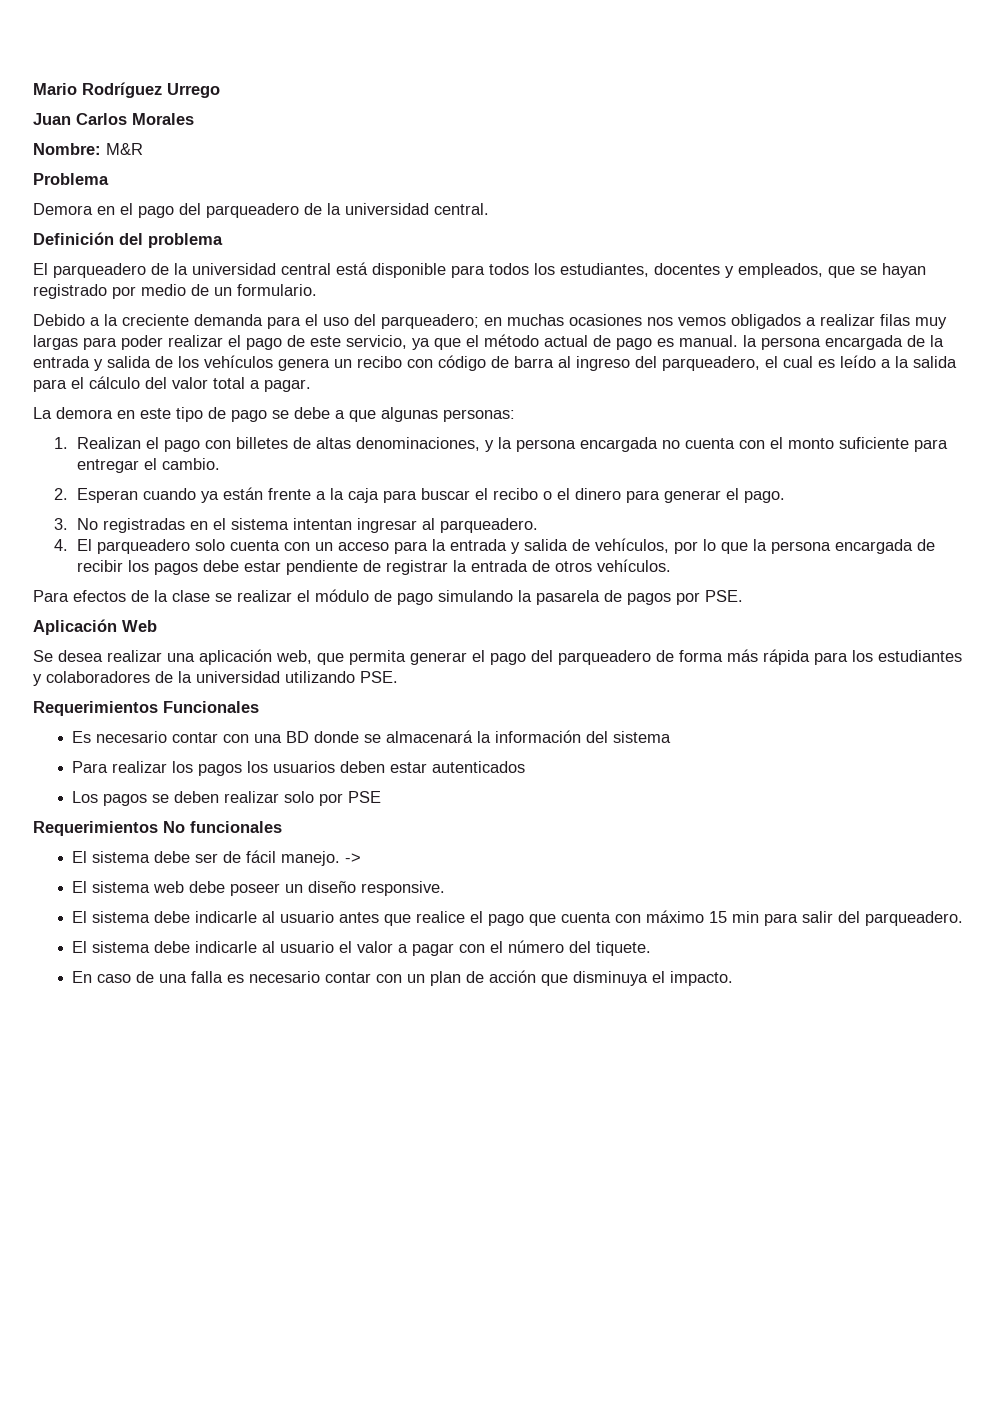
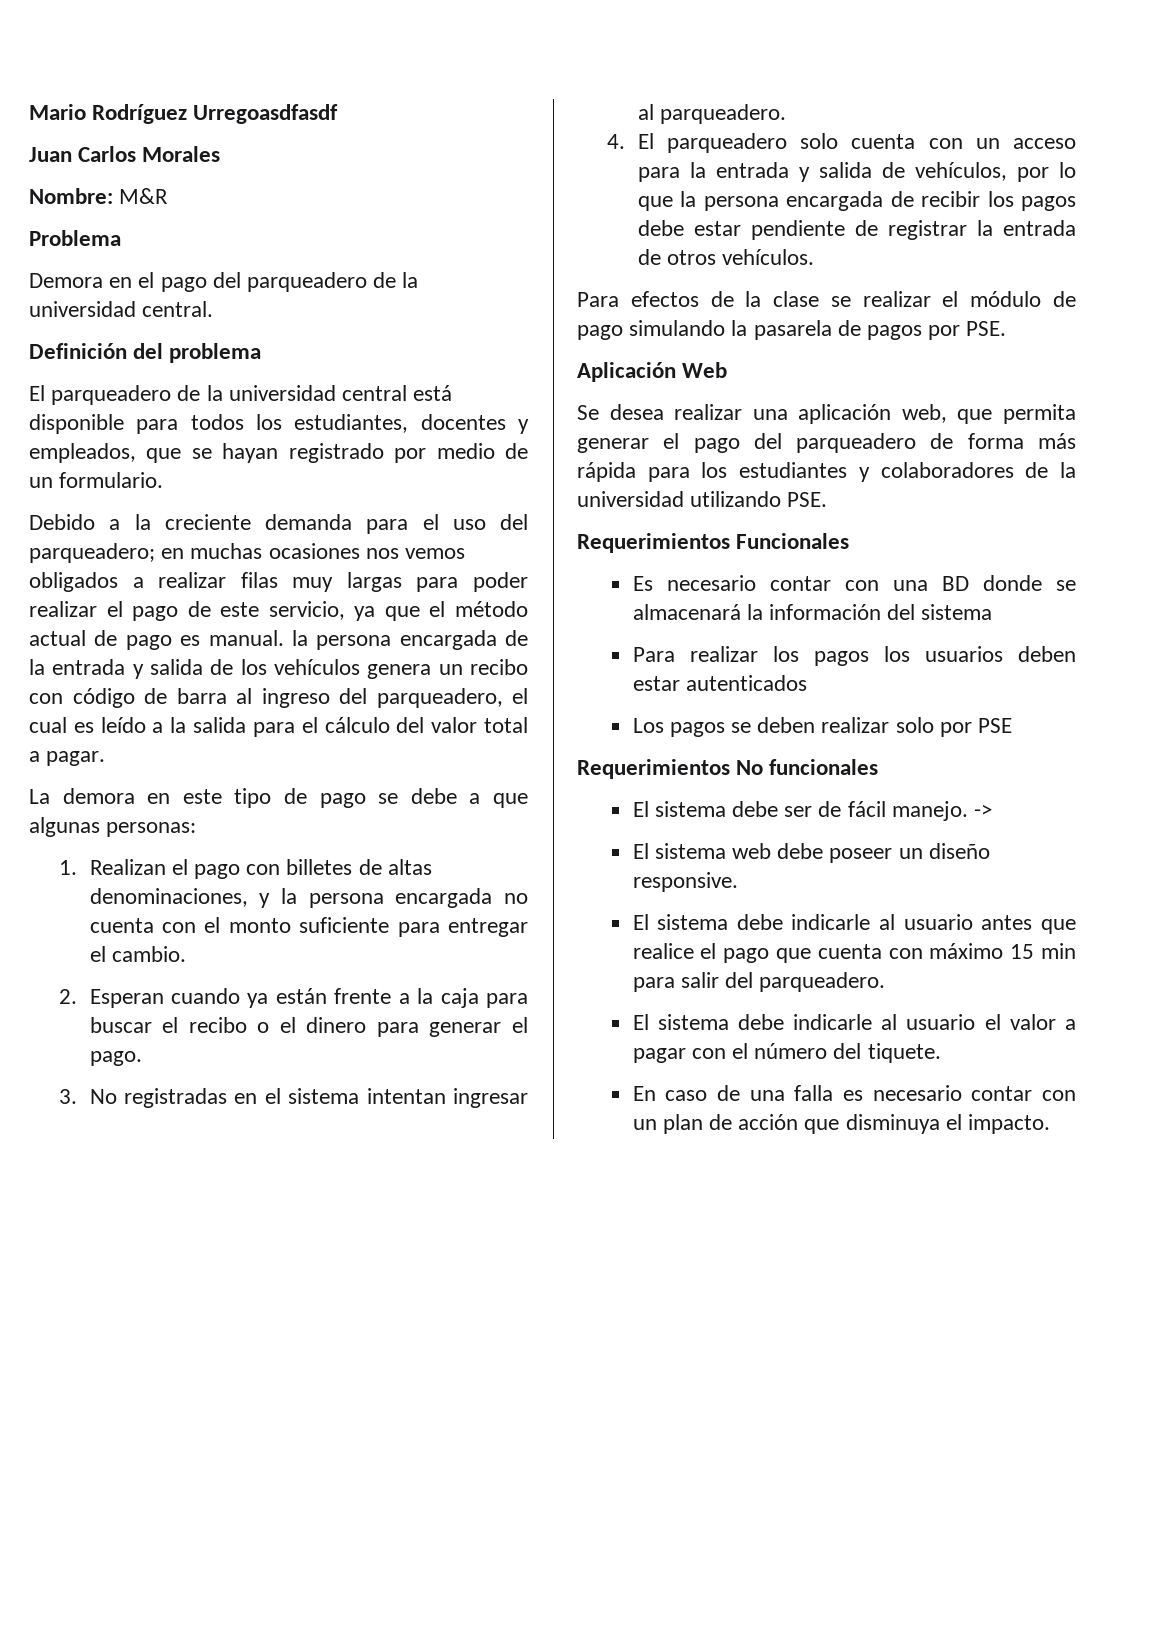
- Mario Rodríguez Urrego
+ Mario Rodríguez Urregoasdfasdf

